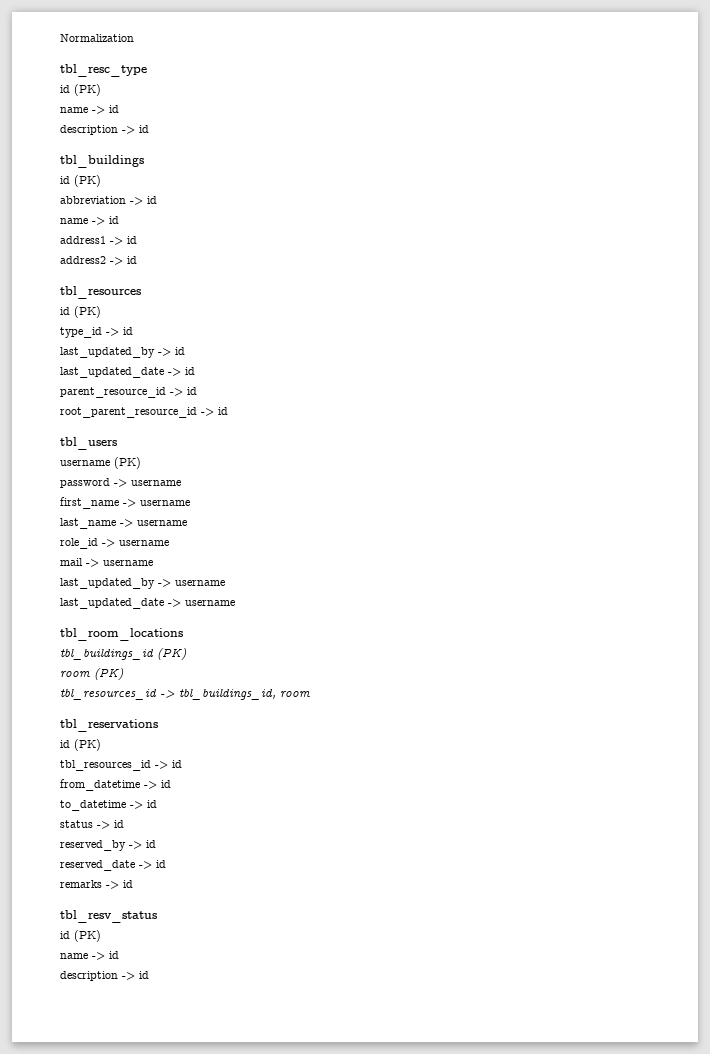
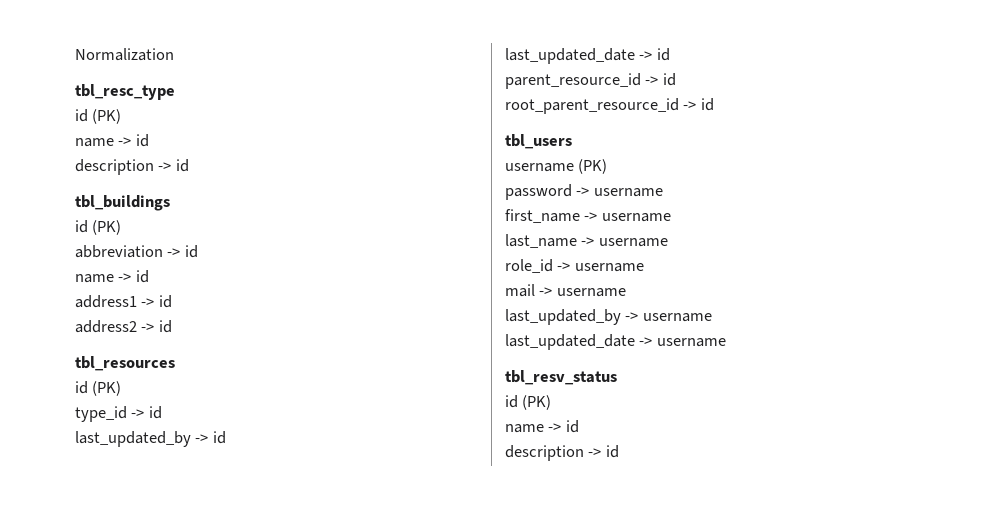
- tbl_room_locations
- tbl_buildings_id (PK)
- room (PK)
- tbl_resources_id -> tbl_buildings_id, room
- tbl_reservations
- id (PK)
- tbl_resources_id -> id
- from_datetime -> id
- to_datetime -> id
- status -> id
- reserved_by -> id
- reserved_date -> id
- remarks -> id

